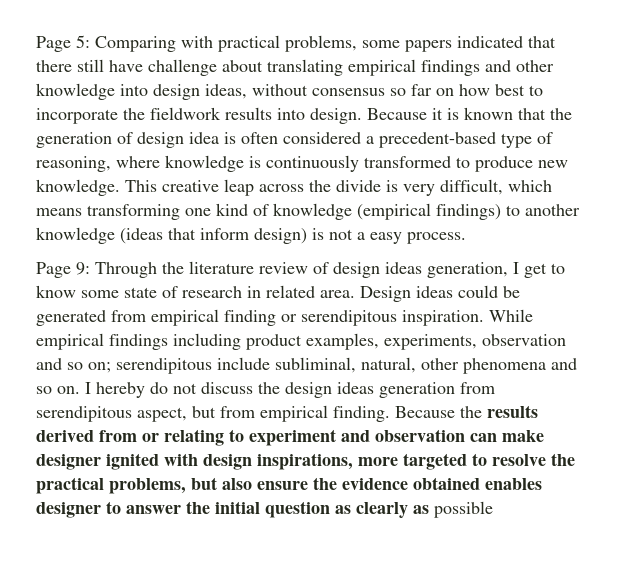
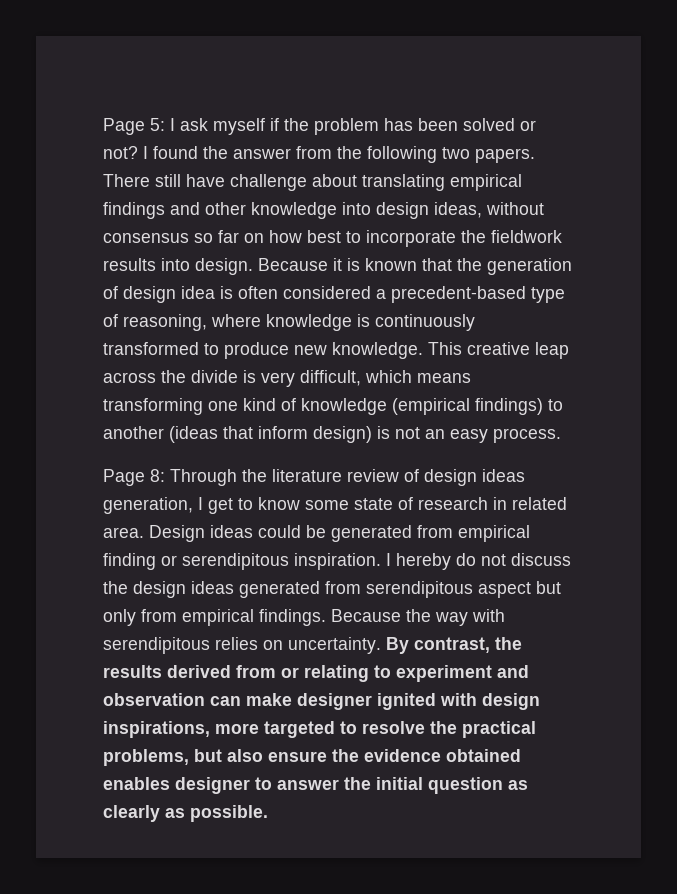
- Page 5: Comparing with practical problems, some papers indicated that there still have challenge about translating empirical findings and other knowledge into design ideas, without consensus so far on how best to incorporate the fieldwork results into design.
+ Page 5: I ask myself if the problem has been solved or not? I found the answer from the following two papers. There still have challenge about translating empirical findings and other knowledge into design ideas, without consensus so far on how best to incorporate the fieldwork results into design.
- This creative leap across the divide is very difficult, which means transforming one kind of knowledge (empirical findings) to another knowledge (ideas that inform design) is not a easy process.
+ This creative leap across the divide is very difficult, which means transforming one kind of knowledge (empirical findings) to another (ideas that inform design) is not an easy process.
- Page 9: Through the literature review of design ideas generation, I get to know some state of research in related area.
+ Page 8: Through the literature review of design ideas generation, I get to know some state of research in related area.
- While empirical findings including product examples, experiments, observation and so on; serendipitous include subliminal, natural, other phenomena and so on.
- I hereby do not discuss the design ideas generation from serendipitous aspect, but from empirical finding.
+ I hereby do not discuss the design ideas generated from serendipitous aspect but only from empirical findings.
- Because the results derived from or relating to experiment and observation can make designer ignited with design inspirations, more targeted to resolve the practical problems, but also ensure the evidence obtained enables designer to answer the initial question as clearly as possible
+ Because the way with serendipitous relies on uncertainty. By contrast, the results derived from or relating to experiment and observation can make designer ignited with design inspirations, more targeted to resolve the practical problems, but also ensure the evidence obtained enables designer to answer the initial question as clearly as possible.

